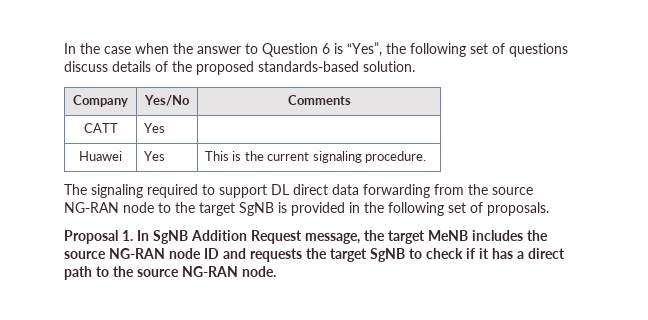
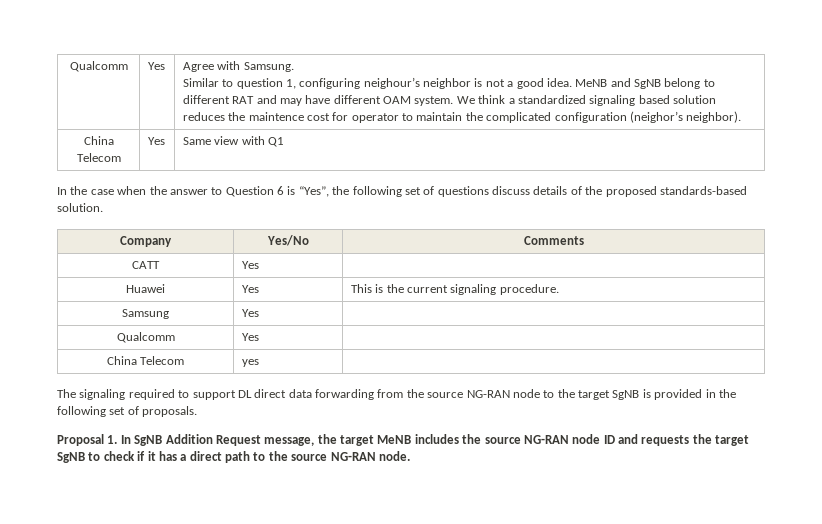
+ Qualcomm | Yes | Agree with Samsung.
+ Similar to question 1, configuring neighour’s neighbor is not a good idea. MeNB and SgNB belong to different RAT and may have different OAM system. We think a standardized signaling based solution reduces the maintence cost for operator to maintain the complicated configuration (neighor’s neighbor).
+ China Telecom | Yes | Same view with Q1
+ Samsung | Yes |
+ Qualcomm | Yes |
+ China Telecom | yes |

